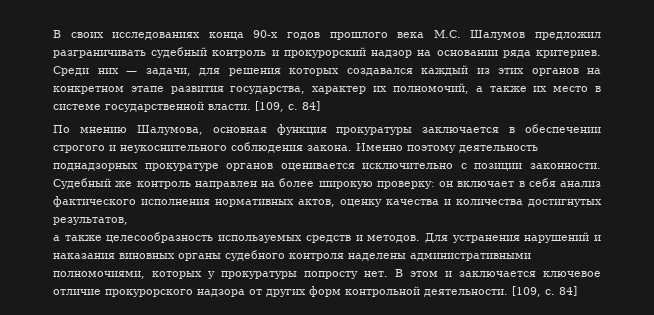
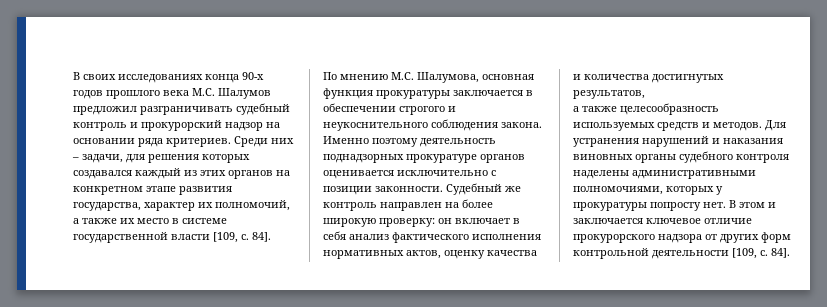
- Среди них — задачи, для решения которых создавался каждый из этих органов на конкретном этапе развития государства, характер их полномочий, а также их место в системе государственной власти. [109, с. 84]
+ Среди них – задачи, для решения которых создавался каждый из этих органов на конкретном этапе развития государства, характер их полномочий, а также их место в системе государственной власти [109, с. 84].
- По мнению Шалумова, основная функция прокуратуры заключается в обеспечении строгого и неукоснительного соблюдения закона.
+ По мнению М.С. Шалумова, основная функция прокуратуры заключается в обеспечении строгого и неукоснительного соблюдения закона.
- В этом и заключается ключевое отличие прокурорского надзора от других форм контрольной деятельности. [109, с. 84]
+ В этом и заключается ключевое отличие прокурорского надзора от других форм контрольной деятельности [109, с. 84].

